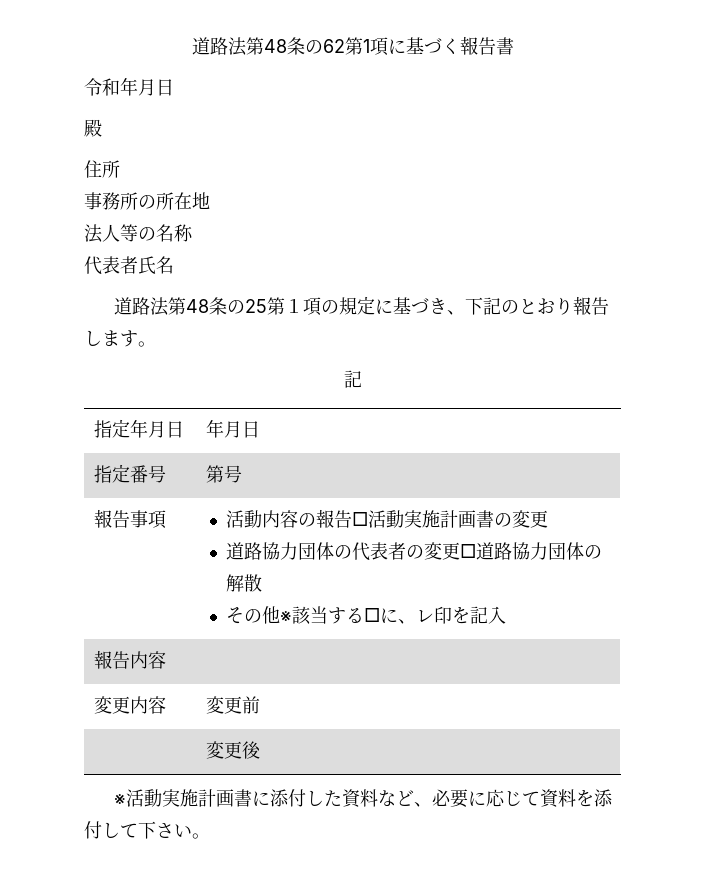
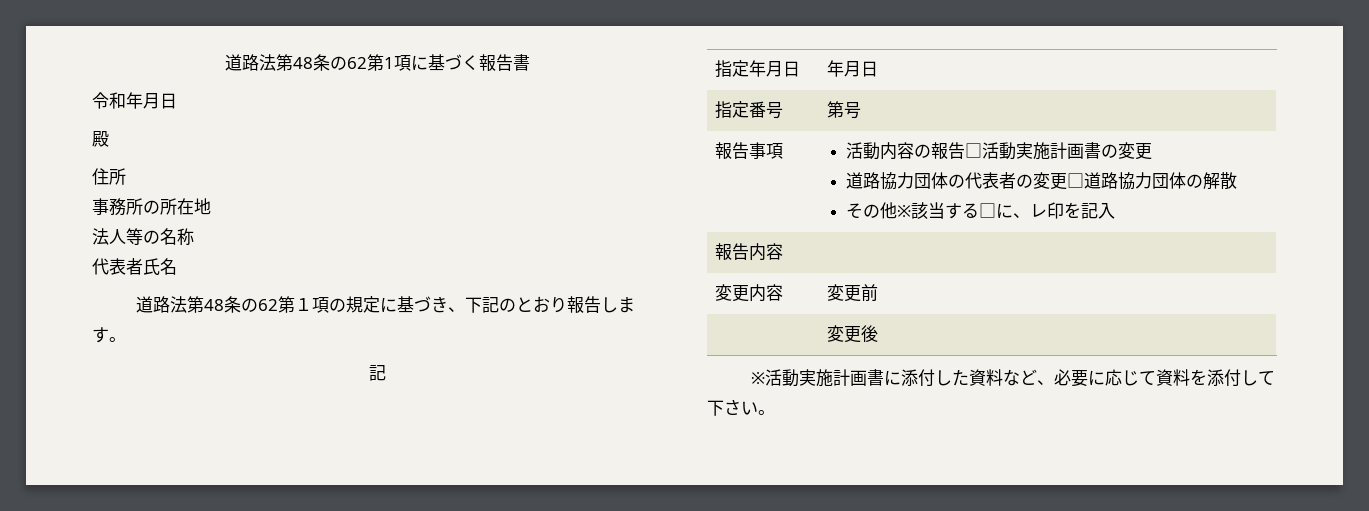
- 道路法第48条の25第１項の規定に基づき、下記のとおり報告します。
+ 道路法第48条の62第１項の規定に基づき、下記のとおり報告します。

